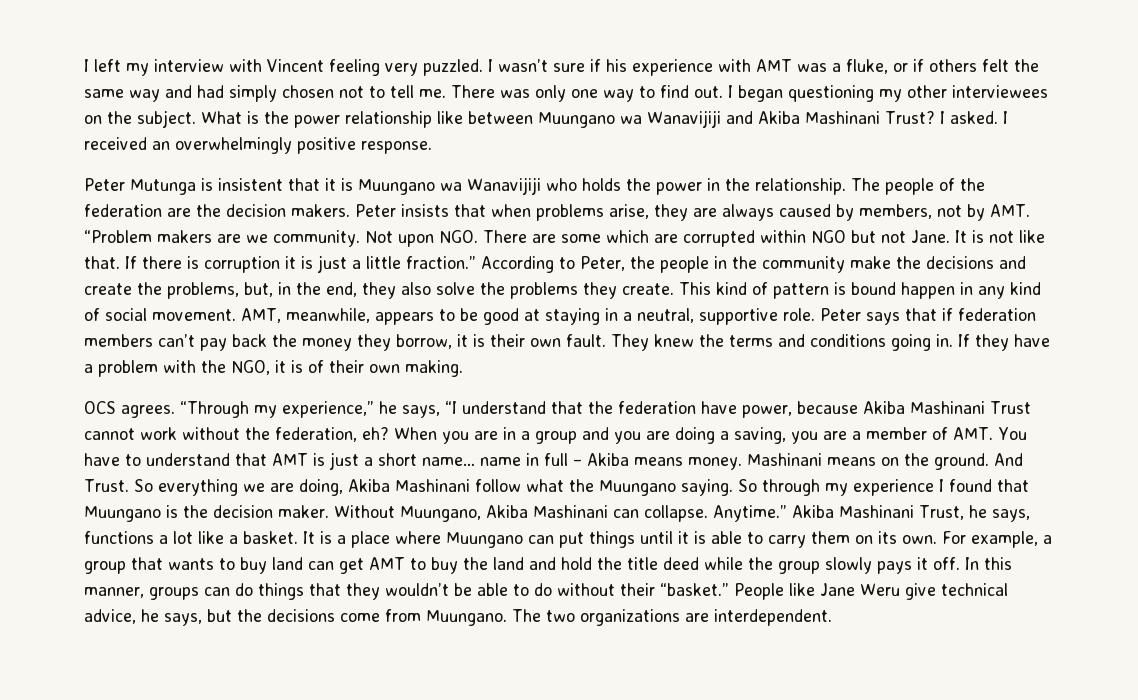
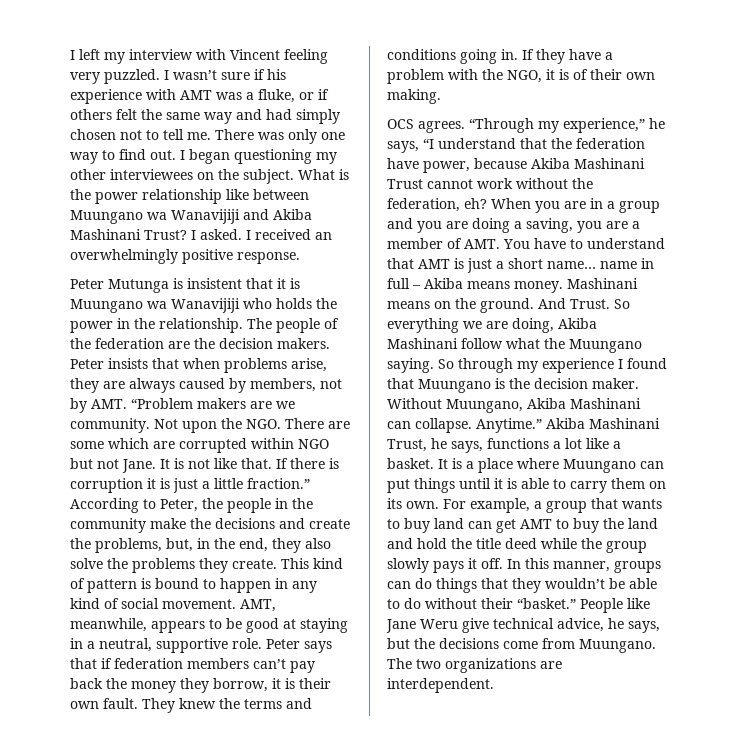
- Not upon NGO. There are some which are corrupted within NGO but not Jane.
+ Not upon the NGO. There are some which are corrupted within NGO but not Jane.
- This kind of pattern is bound happen in any kind of social movement.
+ This kind of pattern is bound to happen in any kind of social movement.

